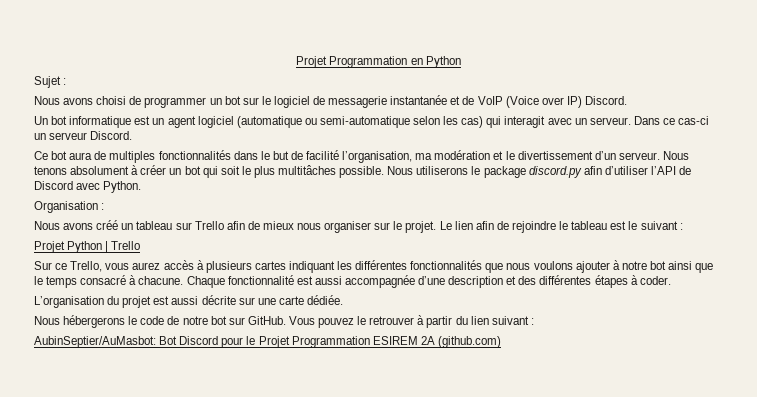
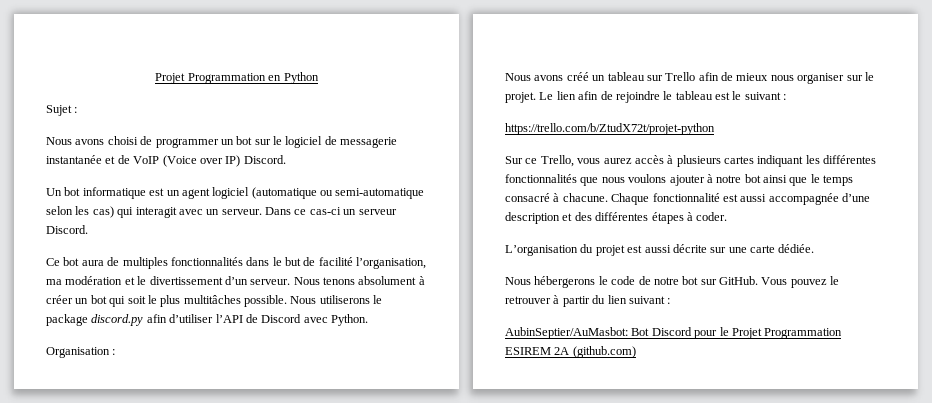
- Projet Python | Trello
+ https://trello.com/b/ZtudX72t/projet-python

